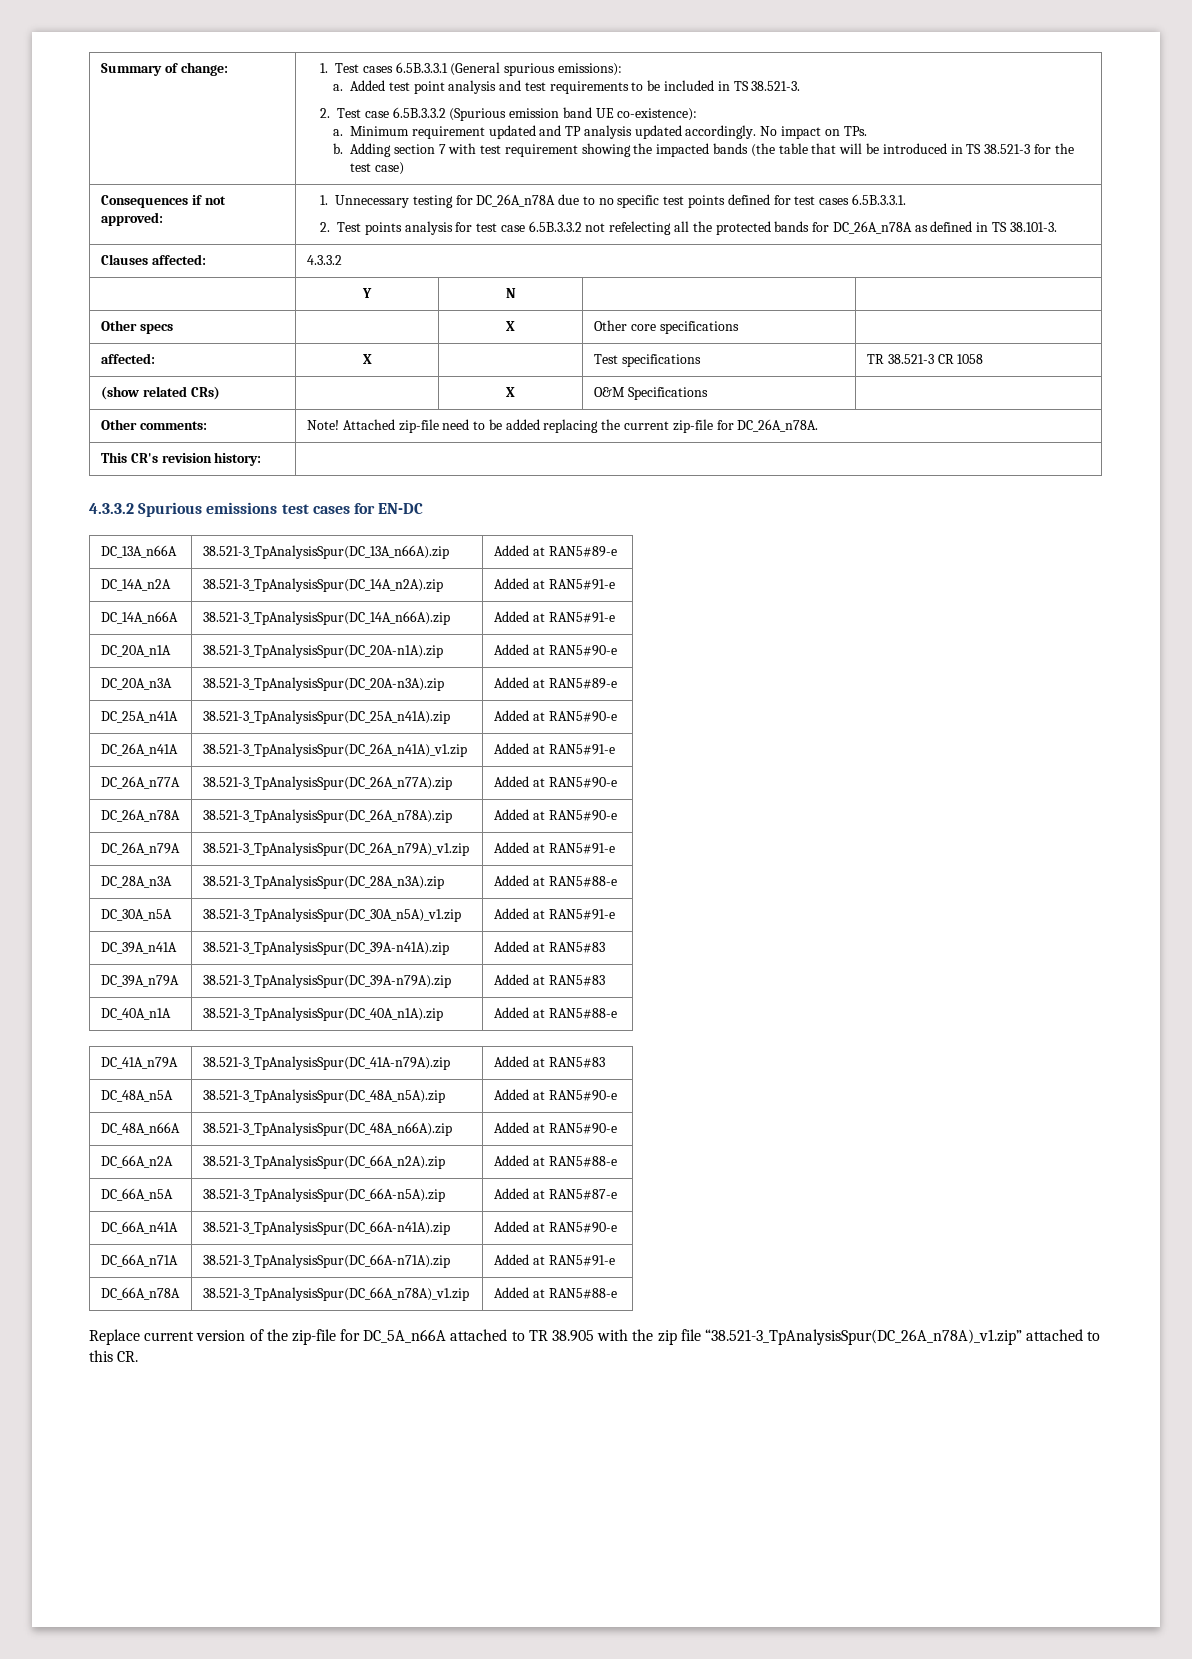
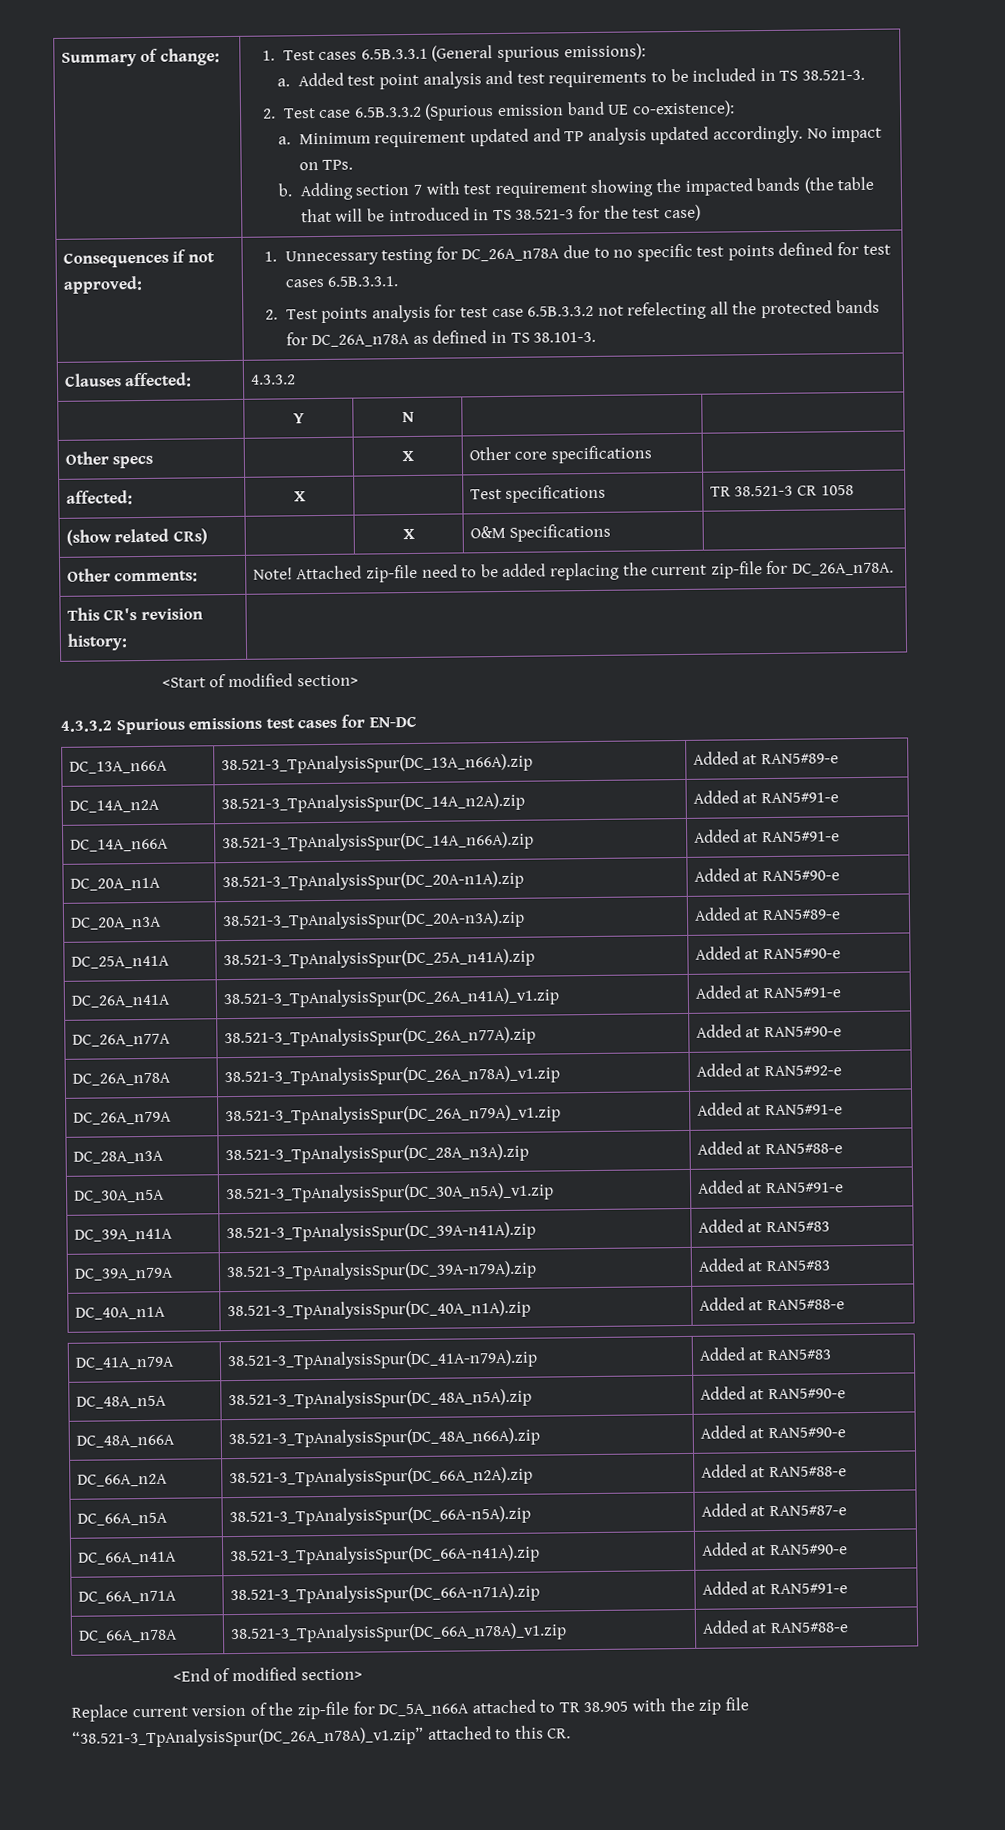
+ <Start of modified section>
- DC_26A_n78A | 38.521-3_TpAnalysisSpur(DC_26A_n78A).zip | Added at RAN5#90-e
+ DC_26A_n78A | 38.521-3_TpAnalysisSpur(DC_26A_n78A)_v1.zip | Added at RAN5#92-e
+ <End of modified section>

